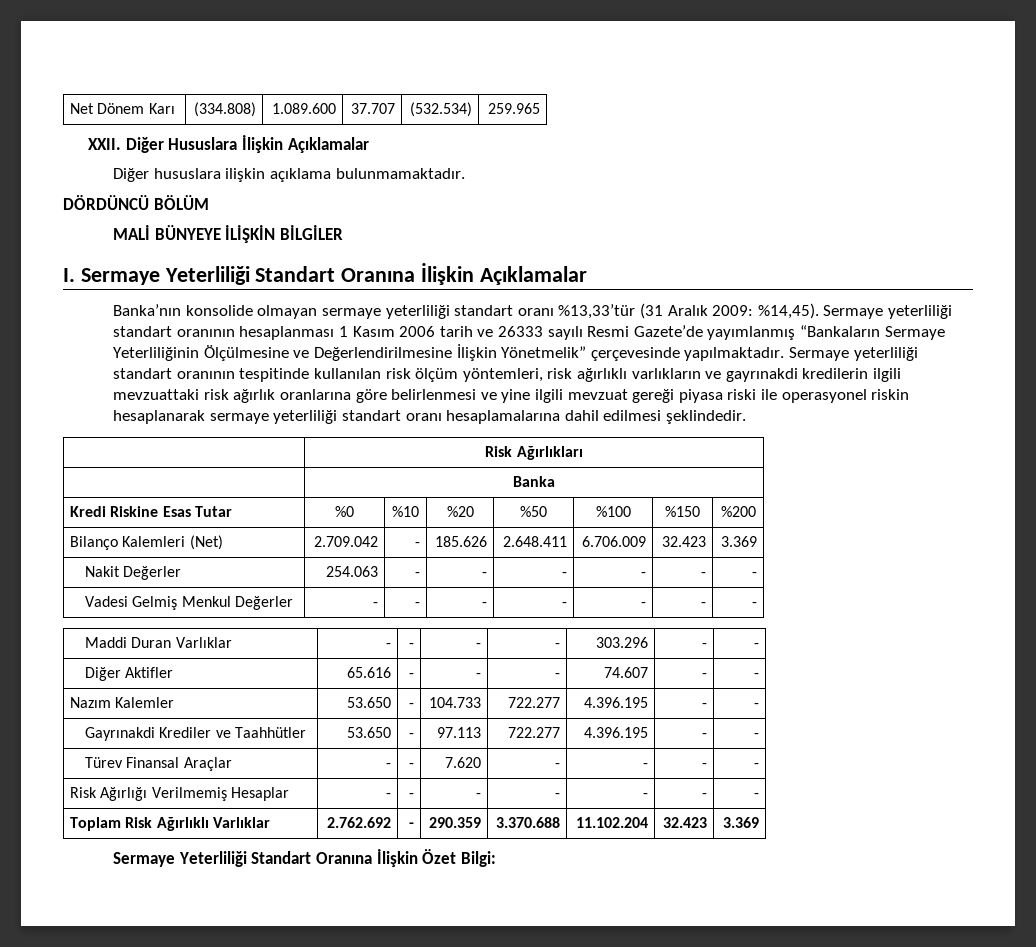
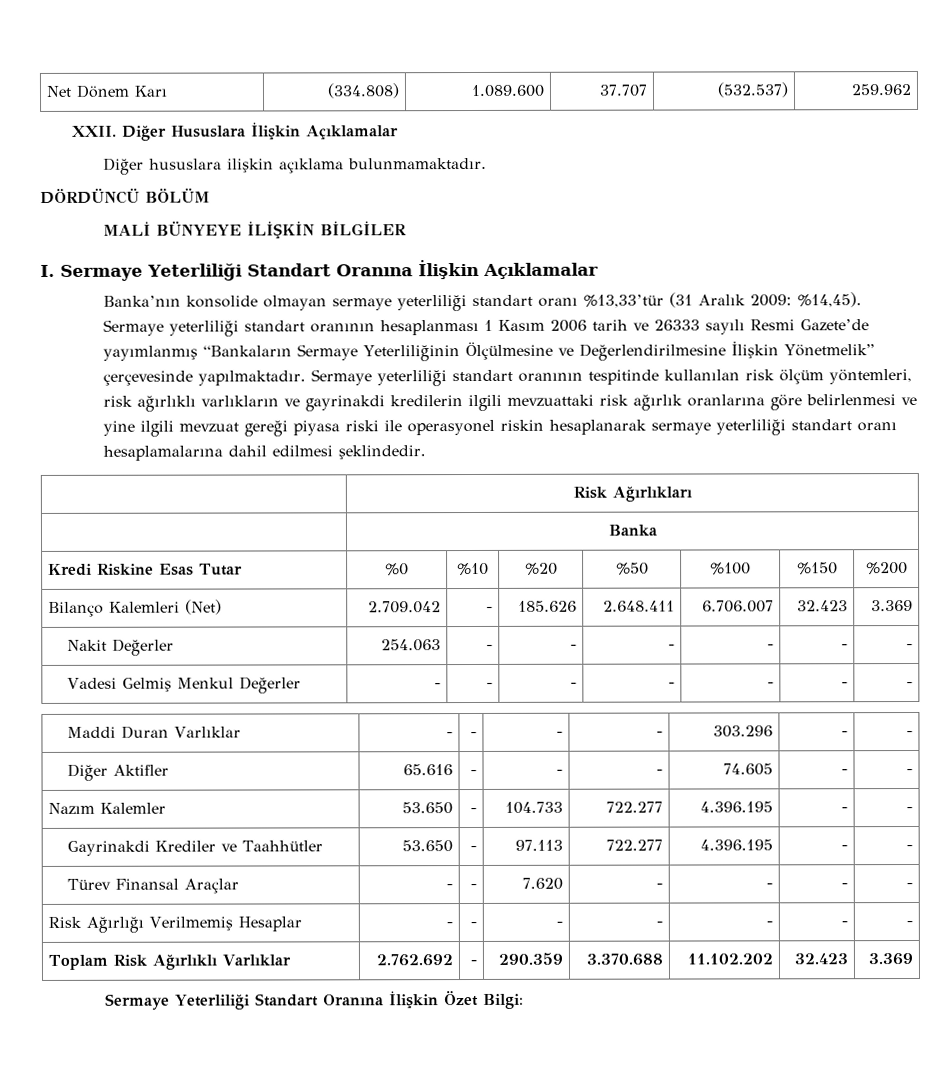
- Net Dönem Karı | (334.808) | 1.089.600 | 37.707 | (532.534) | 259.965
+ Net Dönem Karı | (334.808) | 1.089.600 | 37.707 | (532.537) | 259.962
- Sermaye yeterliliği standart oranının tespitinde kullanılan risk ölçüm yöntemleri, risk ağırlıklı varlıkların ve gayrınakdi kredilerin ilgili mevzuattaki risk ağırlık oranlarına göre belirlenmesi ve yine ilgili mevzuat gereği piyasa riski ile operasyonel riskin hesaplanarak sermaye yeterliliği standart oranı hesaplamalarına dahil edilmesi şeklindedir.
+ Sermaye yeterliliği standart oranının tespitinde kullanılan risk ölçüm yöntemleri, risk ağırlıklı varlıkların ve gayrinakdi kredilerin ilgili mevzuattaki risk ağırlık oranlarına göre belirlenmesi ve yine ilgili mevzuat gereği piyasa riski ile operasyonel riskin hesaplanarak sermaye yeterliliği standart oranı hesaplamalarına dahil edilmesi şeklindedir.
- Bilanço Kalemleri (Net) | 2.709.042 | - | 185.626 | 2.648.411 | 6.706.009 | 32.423 | 3.369
+ Bilanço Kalemleri (Net) | 2.709.042 | - | 185.626 | 2.648.411 | 6.706.007 | 32.423 | 3.369
- Diğer Aktifler | 65.616 | - | - | - | 74.607 | - | -
+ Diğer Aktifler | 65.616 | - | - | - | 74.605 | - | -
- Gayrınakdi Krediler ve Taahhütler | 53.650 | - | 97.113 | 722.277 | 4.396.195 | - | -
+ Gayrinakdi Krediler ve Taahhütler | 53.650 | - | 97.113 | 722.277 | 4.396.195 | - | -
- Toplam Risk Ağırlıklı Varlıklar | 2.762.692 | - | 290.359 | 3.370.688 | 11.102.204 | 32.423 | 3.369
+ Toplam Risk Ağırlıklı Varlıklar | 2.762.692 | - | 290.359 | 3.370.688 | 11.102.202 | 32.423 | 3.369

